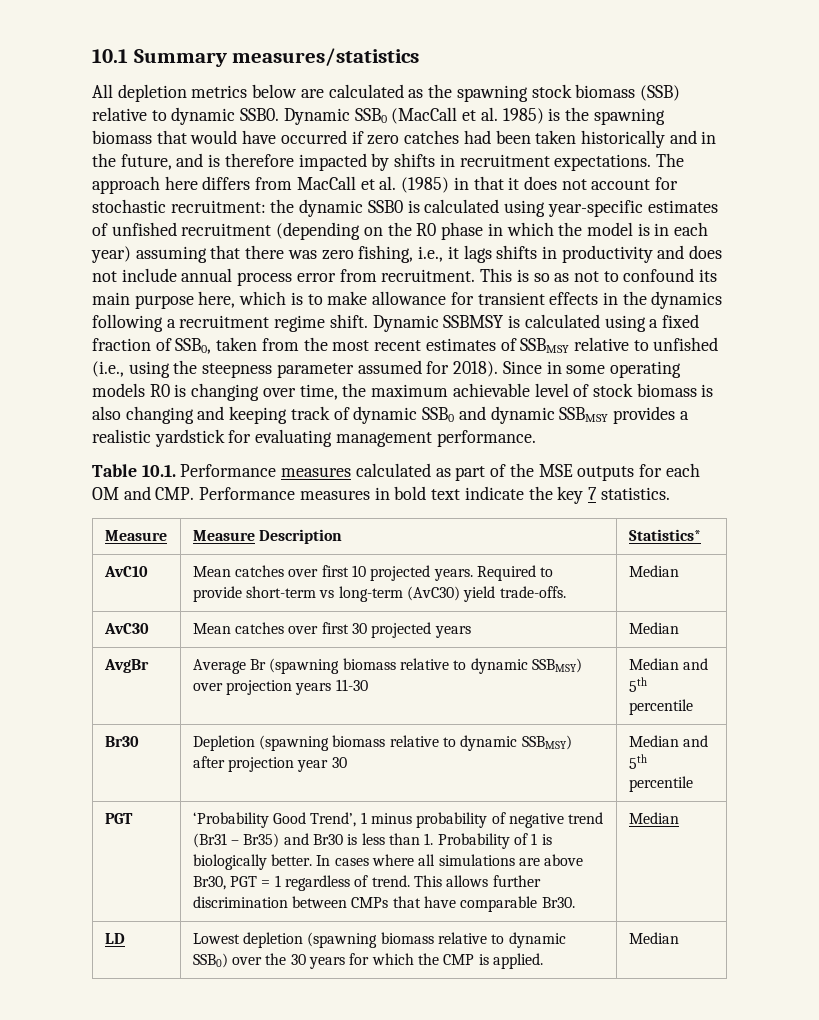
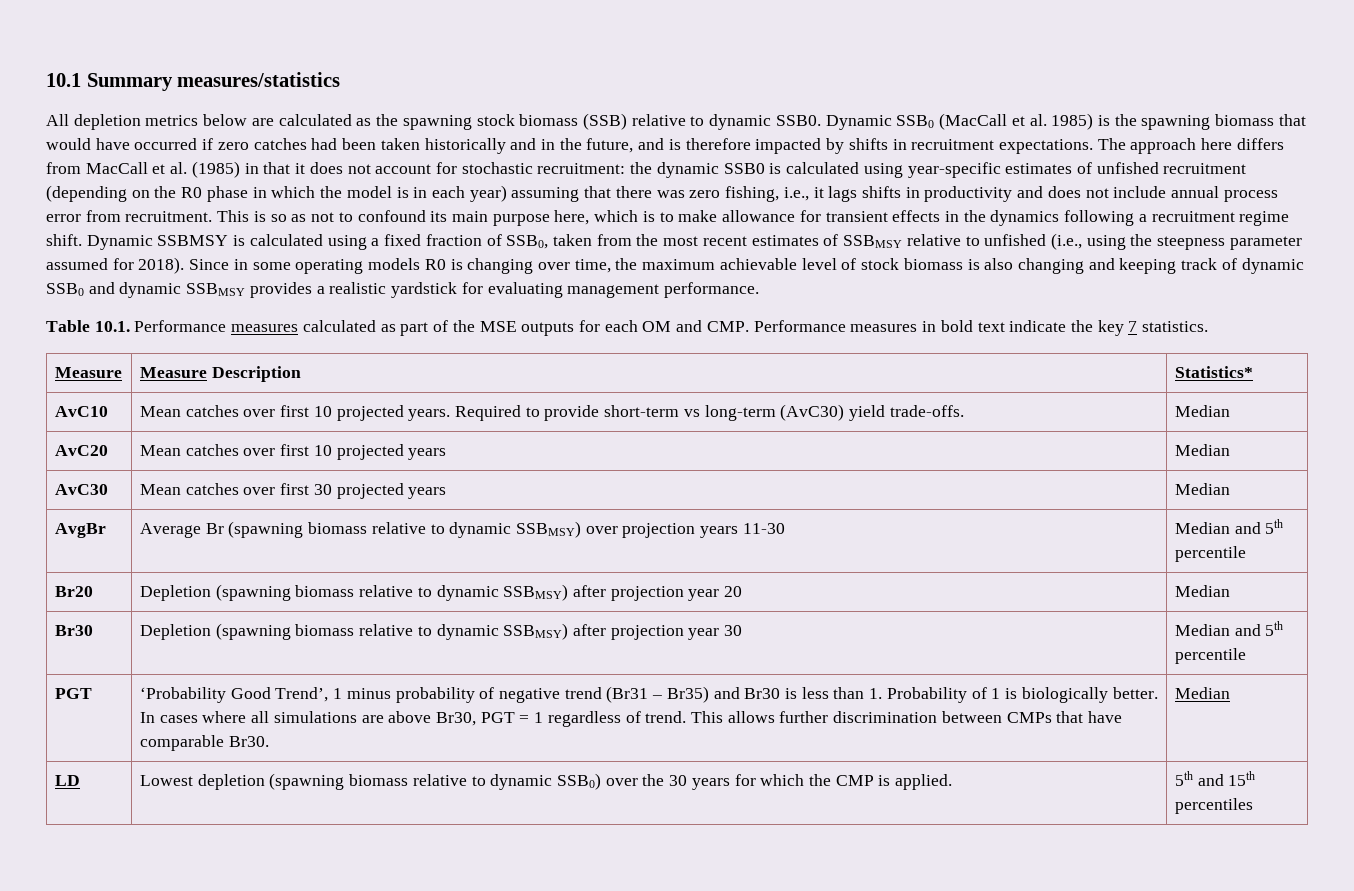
+ AvC20 | Mean catches over first 10 projected years | Median
+ Br20 | Depletion (spawning biomass relative to dynamic SSBMSY) after projection year 20 | Median
- LD | Lowest depletion (spawning biomass relative to dynamic SSB0) over the 30 years for which the CMP is applied. | Median
+ LD | Lowest depletion (spawning biomass relative to dynamic SSB0) over the 30 years for which the CMP is applied. | 5th and 15th percentiles

